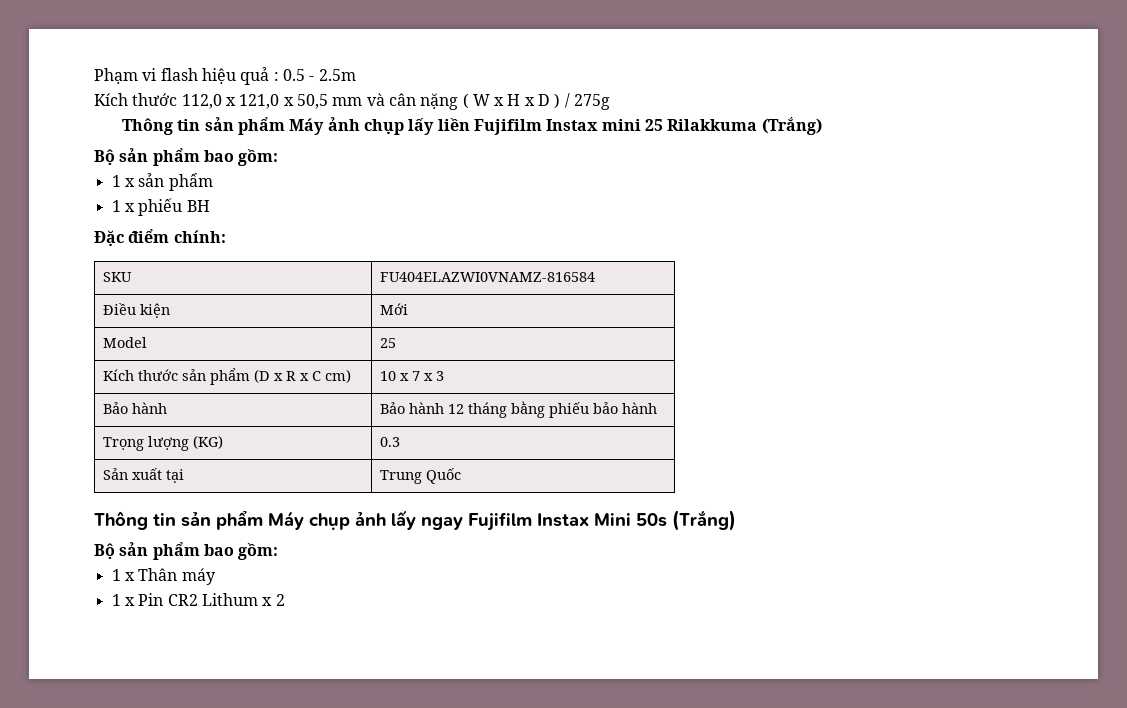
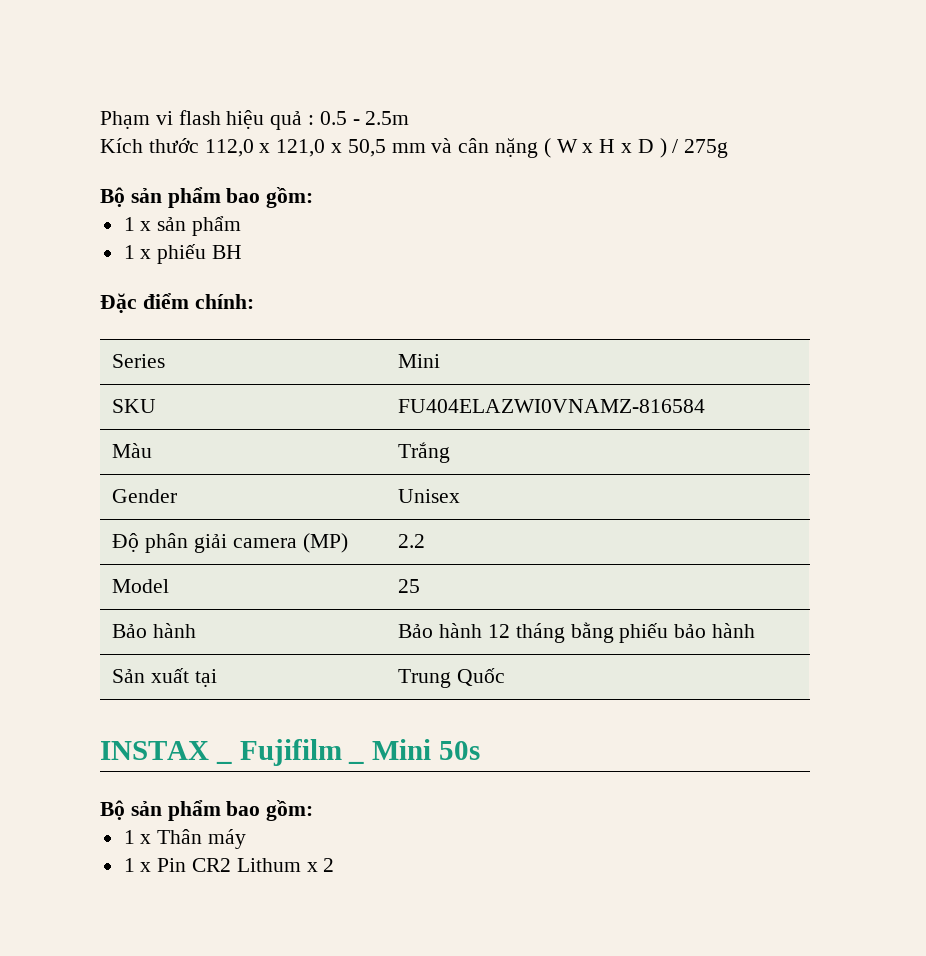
- Thông tin sản phẩm Máy ảnh chụp lấy liền Fujifilm Instax mini 25 Rilakkuma (Trắng)
+ Series | Mini
- Điều kiện | Mới
+ Màu | Trắng
+ Gender | Unisex
+ Độ phân giải camera (MP) | 2.2
  Model | 25
- Kích thước sản phẩm (D x R x C cm) | 10 x 7 x 3
- Trọng lượng (KG) | 0.3
- Thông tin sản phẩm Máy chụp ảnh lấy ngay Fujifilm Instax Mini 50s (Trắng)
+ INSTAX _ Fujifilm _ Mini 50s

